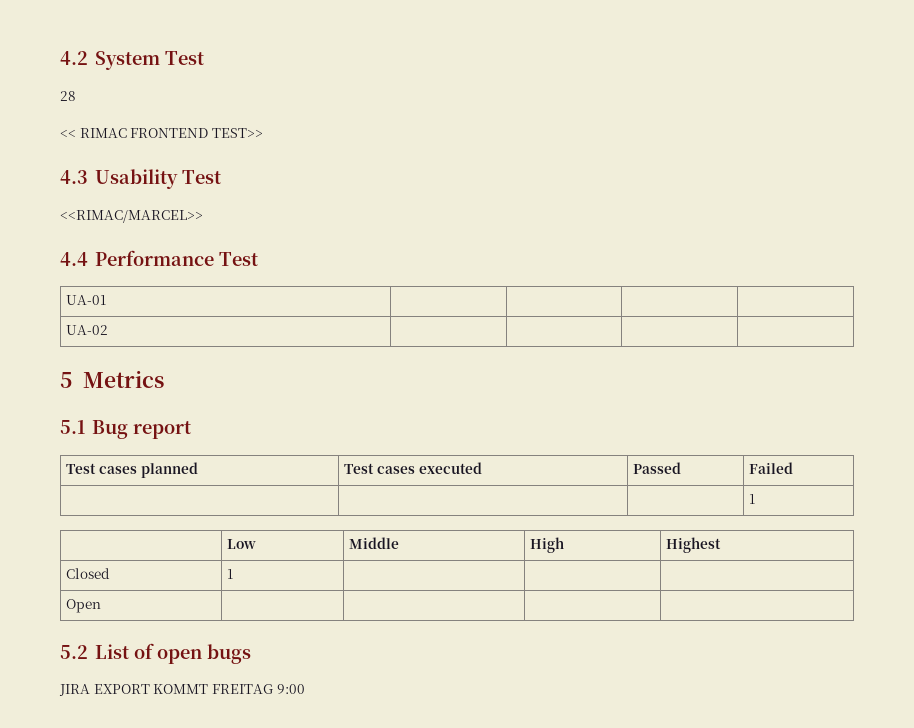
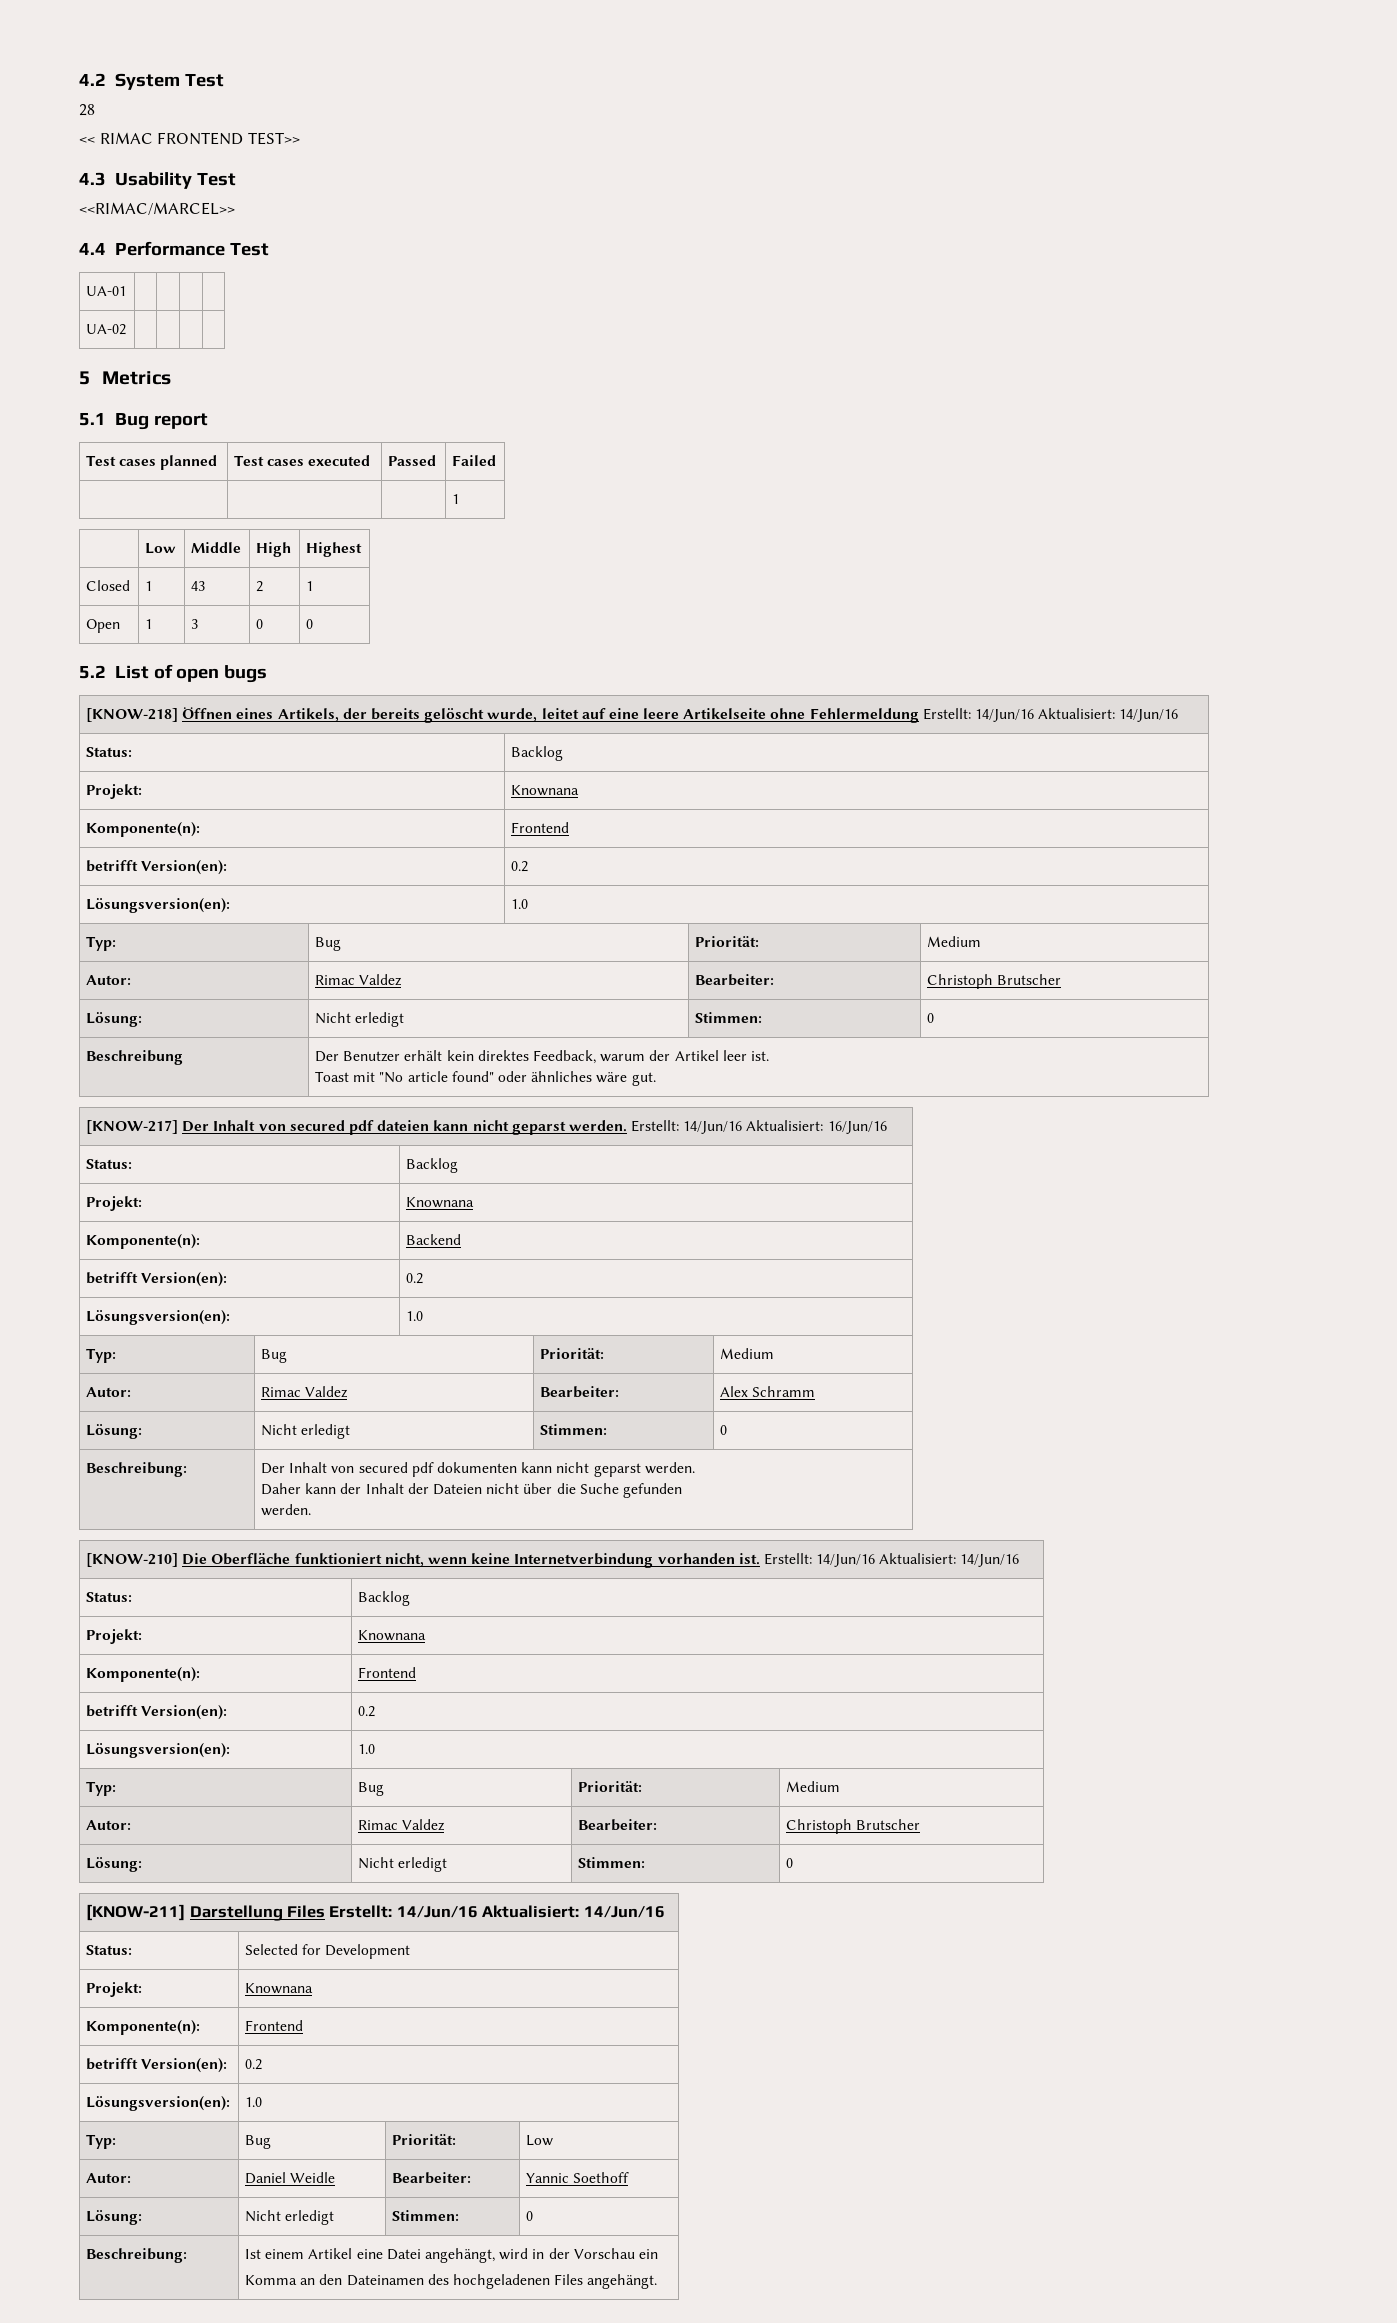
- Closed | 1 | | |
- Open | | | |
+ Closed | 1 | 43 | 2 | 1
+ Open | 1 | 3 | 0 | 0
- JIRA EXPORT KOMMT FREITAG 9:00
+ [KNOW-218] Öffnen eines Artikels, der bereits gelöscht wurde, leitet auf eine leere Artikelseite ohne Fehlermeldung Erstellt: 14/Jun/16 Aktualisiert: 14/Jun/16
+ Status: | Backlog
+ Projekt: | Knownana
+ Komponente(n): | Frontend
+ betrifft Version(en): | 0.2
+ Lösungsversion(en): | 1.0
+ Typ: | Bug | Priorität: | Medium
+ Autor: | Rimac Valdez | Bearbeiter: | Christoph Brutscher
+ Lösung: | Nicht erledigt | Stimmen: | 0
+ Beschreibung | Der Benutzer erhält kein direktes Feedback, warum der Artikel leer ist.
+ Toast mit "No article found" oder ähnliches wäre gut.
+ [KNOW-217] Der Inhalt von secured pdf dateien kann nicht geparst werden. Erstellt: 14/Jun/16 Aktualisiert: 16/Jun/16
+ Status: | Backlog
+ Projekt: | Knownana
+ Komponente(n): | Backend
+ betrifft Version(en): | 0.2
+ Lösungsversion(en): | 1.0
+ Typ: | Bug | Priorität: | Medium
+ Autor: | Rimac Valdez | Bearbeiter: | Alex Schramm
+ Lösung: | Nicht erledigt | Stimmen: | 0
+ Beschreibung: | Der Inhalt von secured pdf dokumenten kann nicht geparst werden.
+ Daher kann der Inhalt der Dateien nicht über die Suche gefunden
+ werden.
+ [KNOW-210] Die Oberfläche funktioniert nicht, wenn keine Internetverbindung vorhanden ist. Erstellt: 14/Jun/16 Aktualisiert: 14/Jun/16
+ Status: | Backlog
+ Projekt: | Knownana
+ Komponente(n): | Frontend
+ betrifft Version(en): | 0.2
+ Lösungsversion(en): | 1.0
+ Typ: | Bug | Priorität: | Medium
+ Autor: | Rimac Valdez | Bearbeiter: | Christoph Brutscher
+ Lösung: | Nicht erledigt | Stimmen: | 0
+ [KNOW-211] Darstellung Files Erstellt: 14/Jun/16 Aktualisiert: 14/Jun/16
+ Status: | Selected for Development
+ Projekt: | Knownana
+ Komponente(n): | Frontend
+ betrifft Version(en): | 0.2
+ Lösungsversion(en): | 1.0
+ Typ: | Bug | Priorität: | Low
+ Autor: | Daniel Weidle | Bearbeiter: | Yannic Soethoff
+ Lösung: | Nicht erledigt | Stimmen: | 0
+ Beschreibung: | Ist einem Artikel eine Datei angehängt, wird in der Vorschau ein
+ Komma an den Dateinamen des hochgeladenen Files angehängt.

